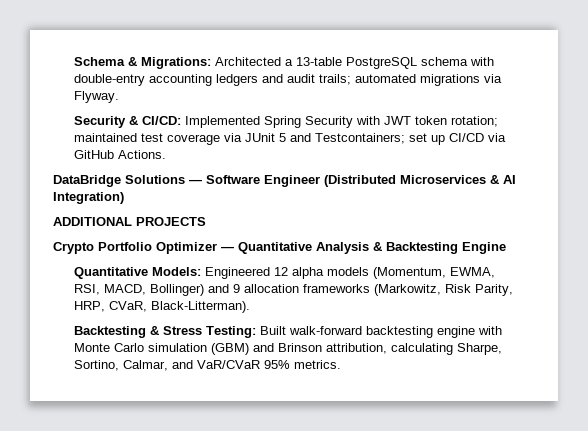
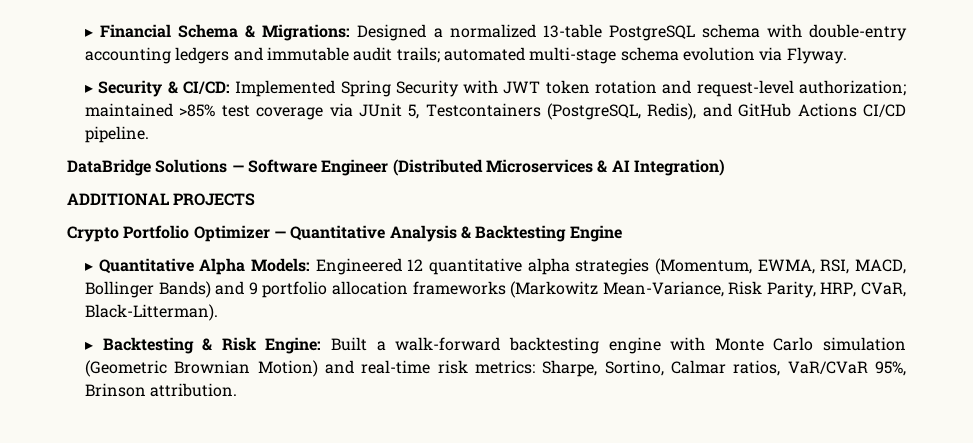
- Schema & Migrations: Architected a 13-table PostgreSQL schema with double-entry accounting ledgers and audit trails; automated migrations via Flyway.
+ ▸ Financial Schema & Migrations: Designed a normalized 13-table PostgreSQL schema with double-entry accounting ledgers and immutable audit trails; automated multi-stage schema evolution via Flyway.
- Security & CI/CD: Implemented Spring Security with JWT token rotation; maintained test coverage via JUnit 5 and Testcontainers; set up CI/CD via GitHub Actions.
+ ▸ Security & CI/CD: Implemented Spring Security with JWT token rotation and request-level authorization; maintained >85% test coverage via JUnit 5, Testcontainers (PostgreSQL, Redis), and GitHub Actions CI/CD pipeline.
- Quantitative Models: Engineered 12 alpha models (Momentum, EWMA, RSI, MACD, Bollinger) and 9 allocation frameworks (Markowitz, Risk Parity, HRP, CVaR, Black-Litterman).
+ ▸ Quantitative Alpha Models: Engineered 12 quantitative alpha strategies (Momentum, EWMA, RSI, MACD, Bollinger Bands) and 9 portfolio allocation frameworks (Markowitz Mean-Variance, Risk Parity, HRP, CVaR, Black-Litterman).
- Backtesting & Stress Testing: Built walk-forward backtesting engine with Monte Carlo simulation (GBM) and Brinson attribution, calculating Sharpe, Sortino, Calmar, and VaR/CVaR 95% metrics.
+ ▸ Backtesting & Risk Engine: Built a walk-forward backtesting engine with Monte Carlo simulation (Geometric Brownian Motion) and real-time risk metrics: Sharpe, Sortino, Calmar ratios, VaR/CVaR 95%, Brinson attribution.

